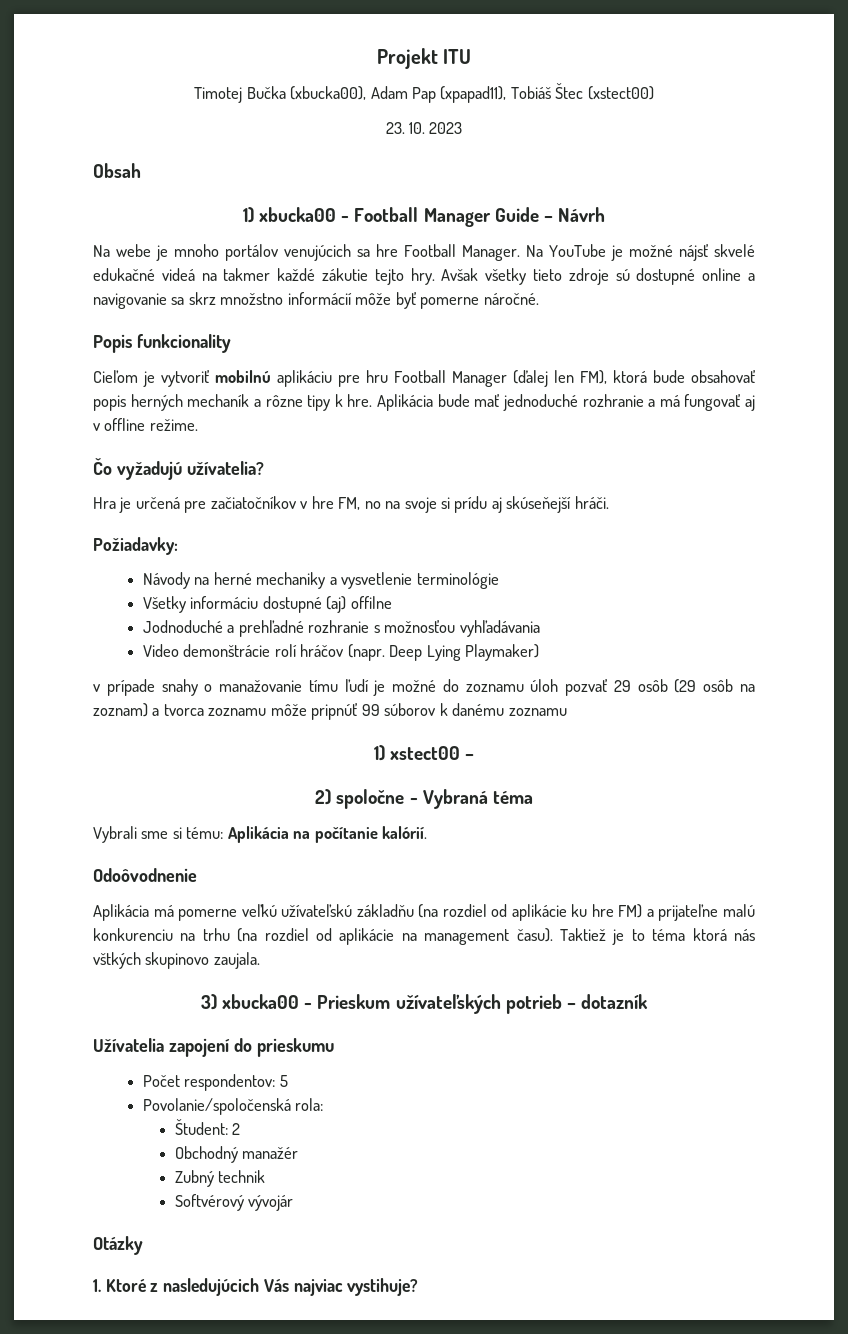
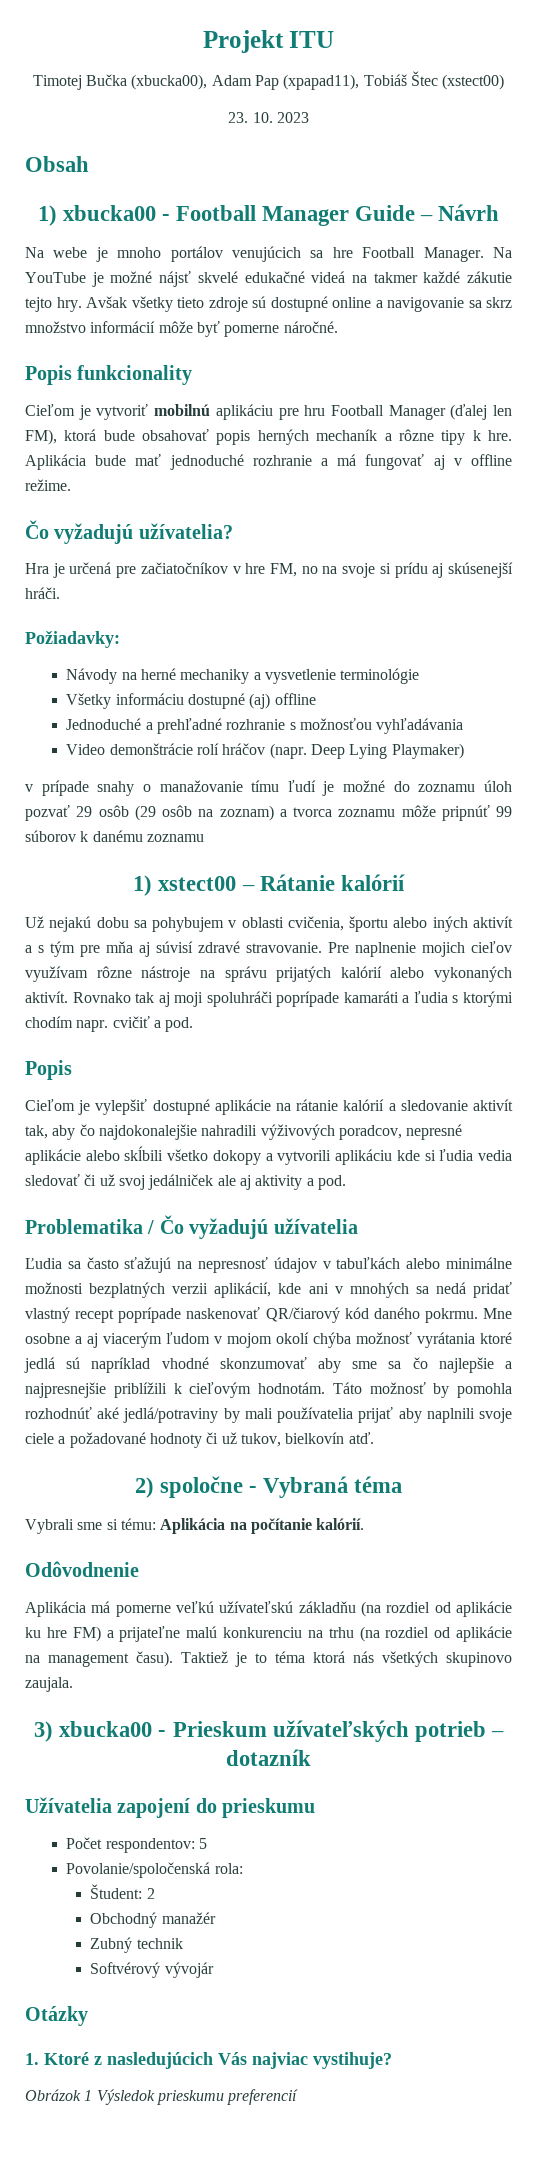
- Avšak všetky tieto zdroje sú dostupné online a navigovanie sa skrz množstno informácií môže byť pomerne náročné.
+ Avšak všetky tieto zdroje sú dostupné online a navigovanie sa skrz množstvo informácií môže byť pomerne náročné.
- Hra je určená pre začiatočníkov v hre FM, no na svoje si prídu aj skúseňejší hráči.
+ Hra je určená pre začiatočníkov v hre FM, no na svoje si prídu aj skúsenejší hráči.
- Všetky informáciu dostupné (aj) offilne
- Jodnoduché a prehľadné rozhranie s možnosťou vyhľadávania
+ Všetky informáciu dostupné (aj) offline
+ Jednoduché a prehľadné rozhranie s možnosťou vyhľadávania
- 1) xstect00 –
+ 1) xstect00 – Rátanie kalórií
+ Už nejakú dobu sa pohybujem v oblasti cvičenia, športu alebo iných aktivít a s tým pre mňa aj súvisí zdravé stravovanie. Pre naplnenie mojich cieľov využívam rôzne nástroje na správu prijatých kalórií alebo vykonaných aktivít. Rovnako tak aj moji spoluhráči poprípade kamaráti a ľudia s ktorými chodím napr. cvičiť a pod.
+ Popis
+ Cieľom je vylepšiť dostupné aplikácie na rátanie kalórií a sledovanie aktivít tak, aby čo najdokonalejšie nahradili výživových poradcov, nepresné aplikácie alebo skĺbili všetko dokopy a vytvorili aplikáciu kde si ľudia vedia sledovať či už svoj jedálniček ale aj aktivity a pod.
+ Problematika / Čo vyžadujú užívatelia
+ Ľudia sa často sťažujú na nepresnosť údajov v tabuľkách alebo minimálne možnosti bezplatných verzii aplikácií, kde ani v mnohých sa nedá pridať vlastný recept poprípade naskenovať QR/čiarový kód daného pokrmu. Mne osobne a aj viacerým ľudom v mojom okolí chýba možnosť vyrátania ktoré jedlá sú napríklad vhodné skonzumovať aby sme sa čo najlepšie a najpresnejšie priblížili k cieľovým hodnotám. Táto možnosť by pomohla rozhodnúť aké jedlá/potraviny by mali používatelia prijať aby naplnili svoje ciele a požadované hodnoty či už tukov, bielkovín atď.
- Odoôvodnenie
+ Odôvodnenie
- Taktiež je to téma ktorá nás vštkých skupinovo zaujala.
+ Taktiež je to téma ktorá nás všetkých skupinovo zaujala.
+ Obrázok 1 Výsledok prieskumu preferencií

